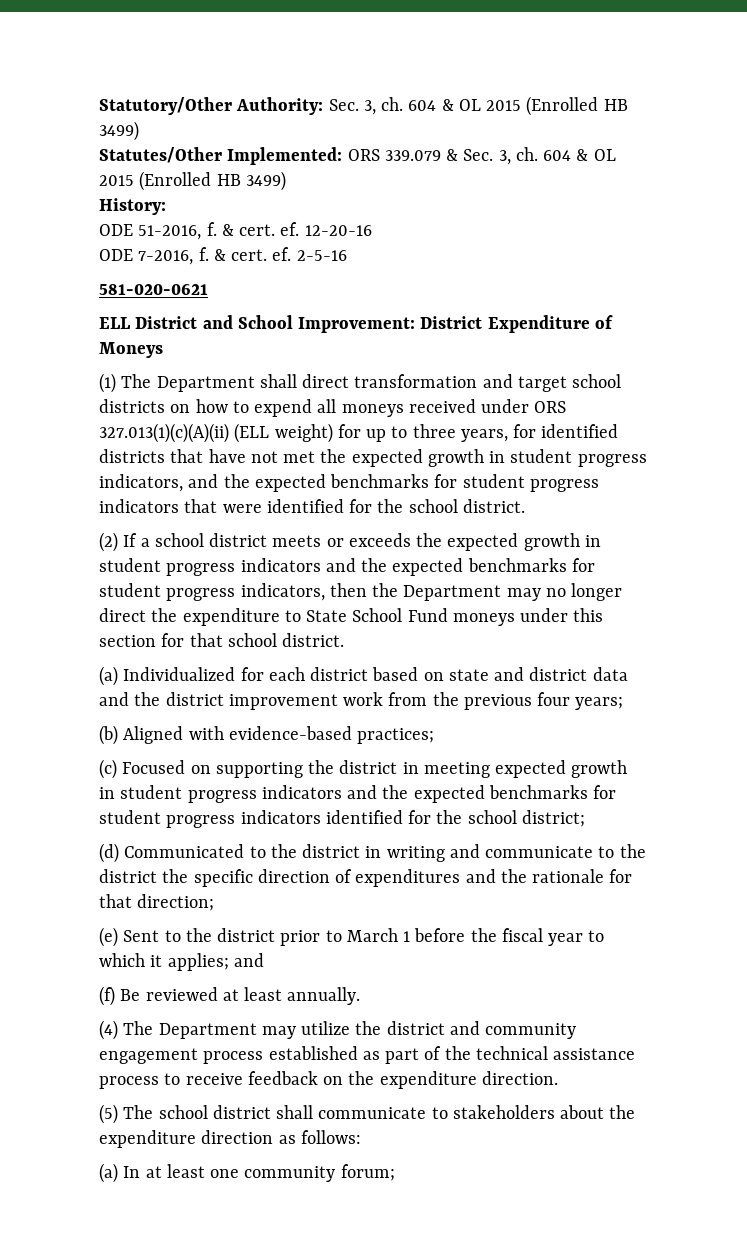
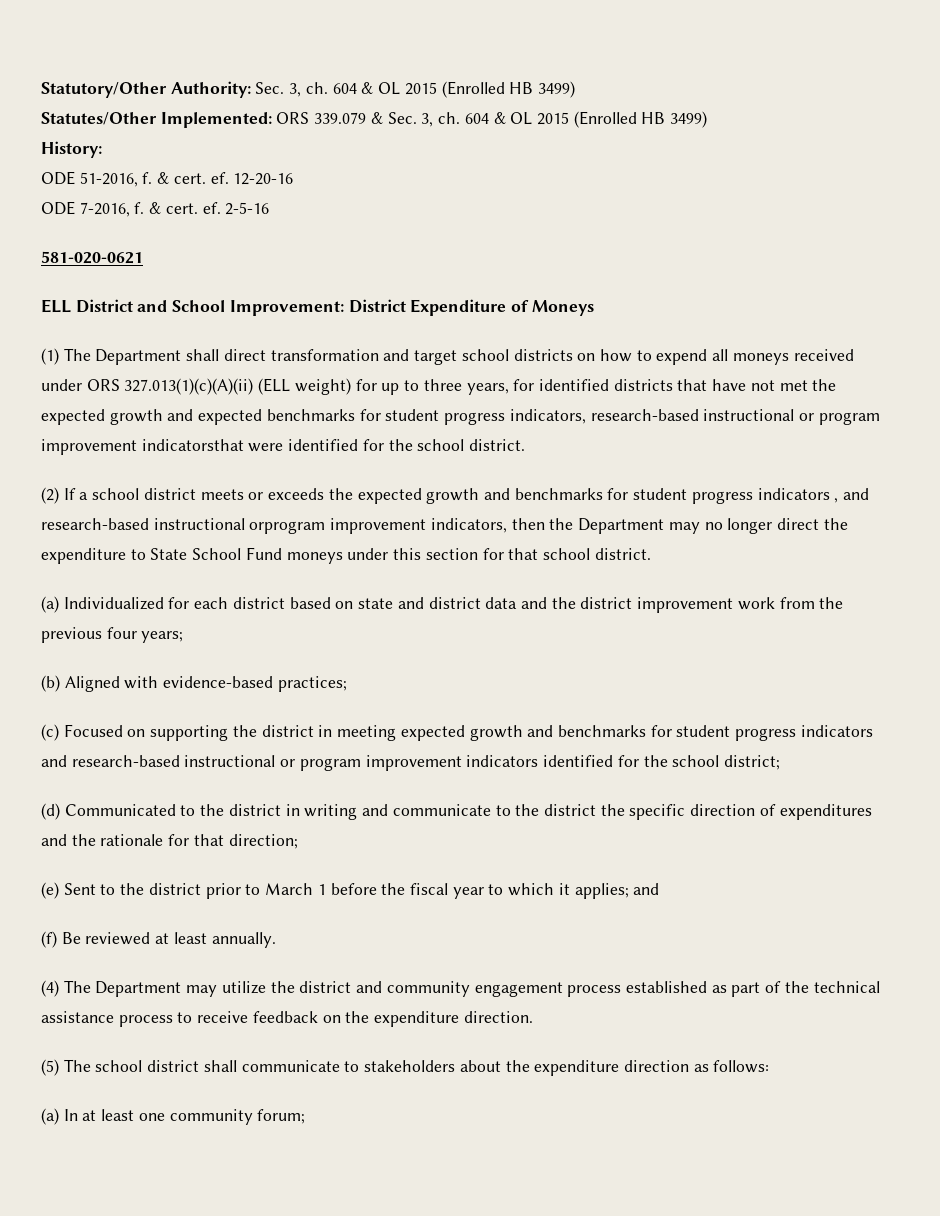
- (1) The Department shall direct transformation and target school districts on how to expend all moneys received under ORS 327.013(1)(c)(A)(ii) (ELL weight) for up to three years, for identified districts that have not met the expected growth in student progress indicators, and the expected benchmarks for student progress indicators that were identified for the school district.
+ (1) The Department shall direct transformation and target school districts on how to expend all moneys received under ORS 327.013(1)(c)(A)(ii) (ELL weight) for up to three years, for identified districts that have not met the expected growth and expected benchmarks for student progress indicators, research-based instructional or program improvement indicatorsthat were identified for the school district.
- (2) If a school district meets or exceeds the expected growth in student progress indicators and the expected benchmarks for student progress indicators, then the Department may no longer direct the expenditure to State School Fund moneys under this section for that school district.
+ (2) If a school district meets or exceeds the expected growth and benchmarks for student progress indicators , and research-based instructional orprogram improvement indicators, then the Department may no longer direct the expenditure to State School Fund moneys under this section for that school district.
- (c) Focused on supporting the district in meeting expected growth in student progress indicators and the expected benchmarks for student progress indicators identified for the school district;
+ (c) Focused on supporting the district in meeting expected growth and benchmarks for student progress indicators and research-based instructional or program improvement indicators identified for the school district;

